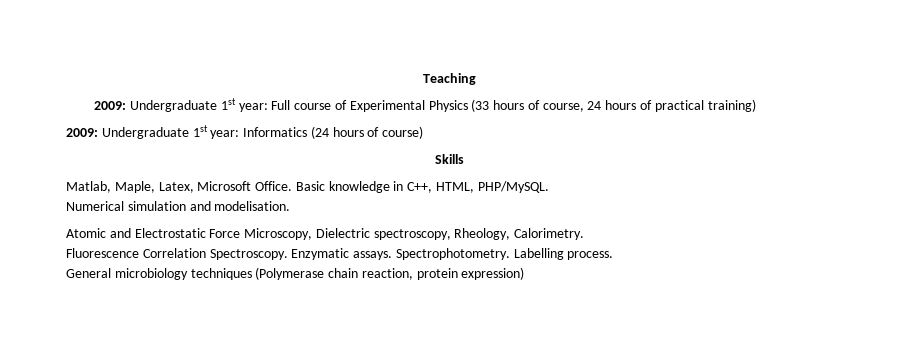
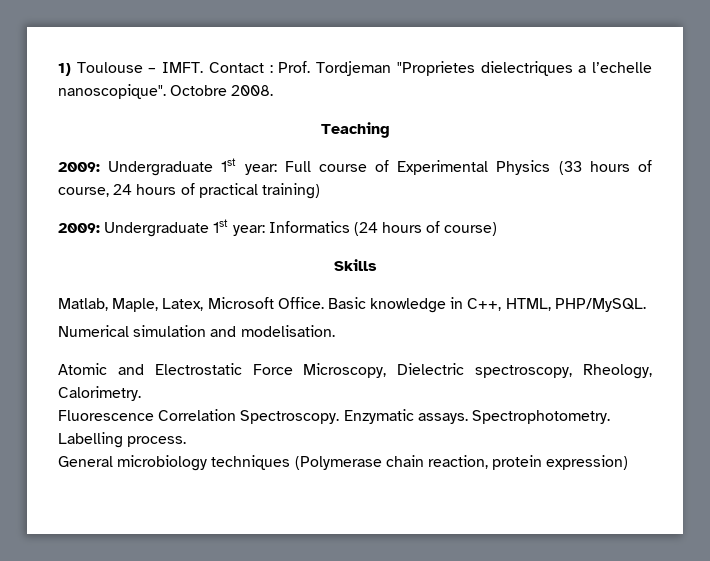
+ 1) Toulouse – IMFT. Contact : Prof. Tordjeman "Proprietes dielectriques a l’echelle nanoscopique". Octobre 2008.

